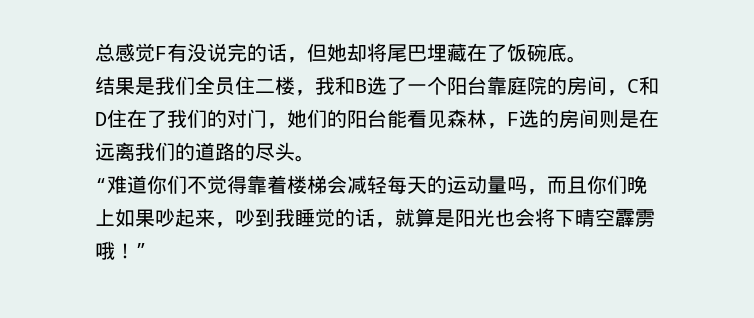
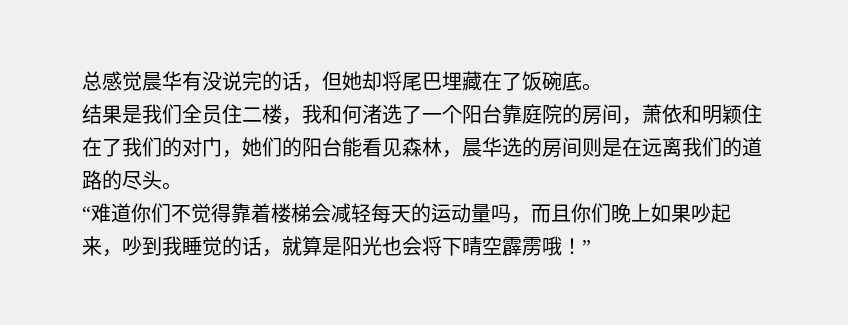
- 总感觉F有没说完的话，但她却将尾巴埋藏在了饭碗底。
+ 总感觉晨华有没说完的话，但她却将尾巴埋藏在了饭碗底。
- 结果是我们全员住二楼，我和B选了一个阳台靠庭院的房间，C和D住在了我们的对门，她们的阳台能看见森林，F选的房间则是在远离我们的道路的尽头。
+ 结果是我们全员住二楼，我和何渚选了一个阳台靠庭院的房间，萧依和明颖住在了我们的对门，她们的阳台能看见森林，晨华选的房间则是在远离我们的道路的尽头。

